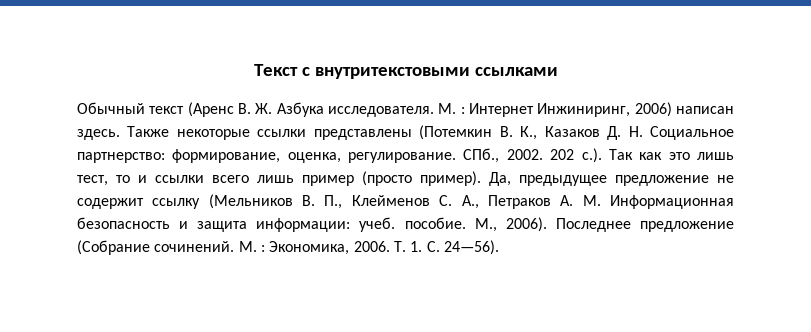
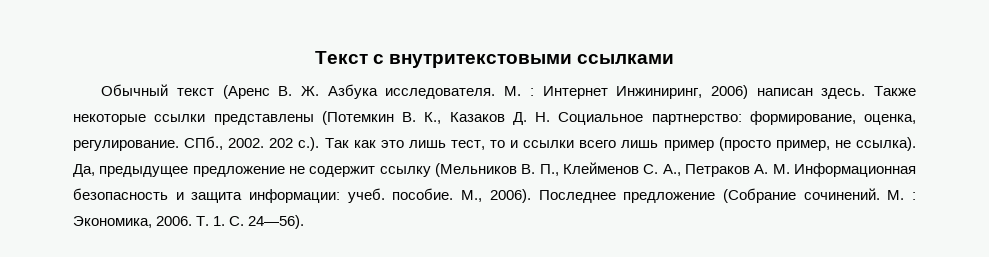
- 202 с.). Так как это лишь тест, то и ссылки всего лишь пример (просто пример).
+ 202 с.). Так как это лишь тест, то и ссылки всего лишь пример (просто пример, не ссылка).

